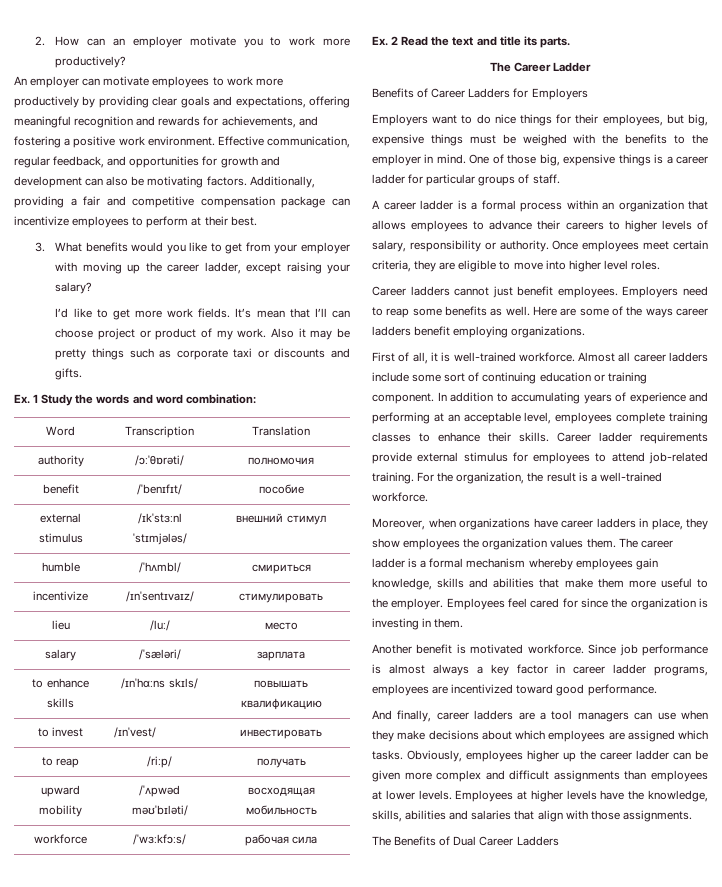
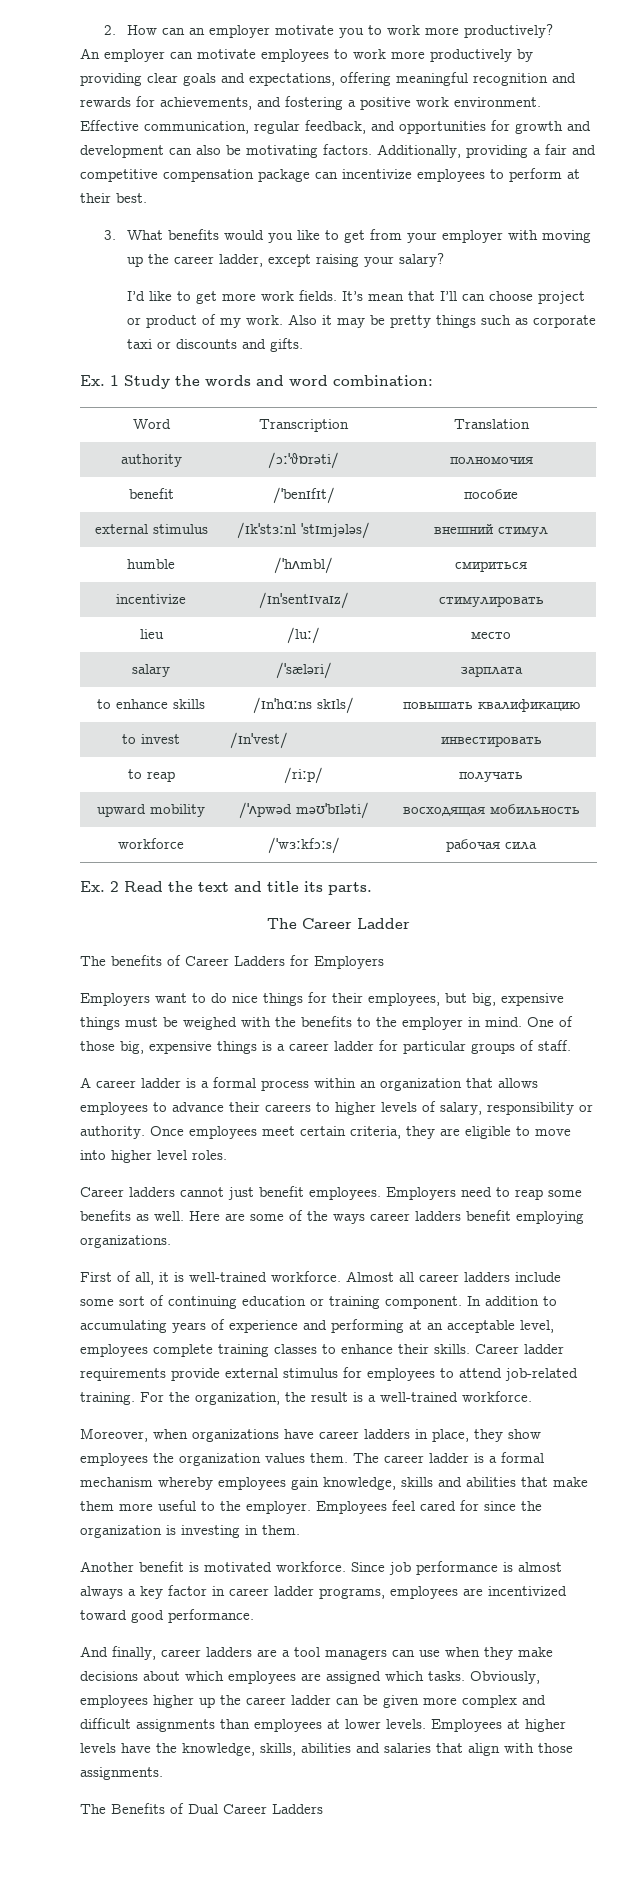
- Benefits of Career Ladders for Employers
+ The benefits of Career Ladders for Employers

